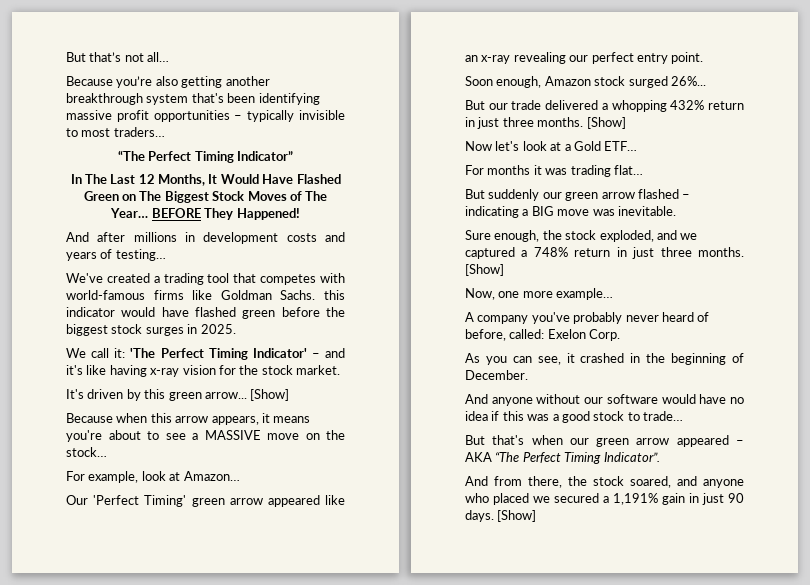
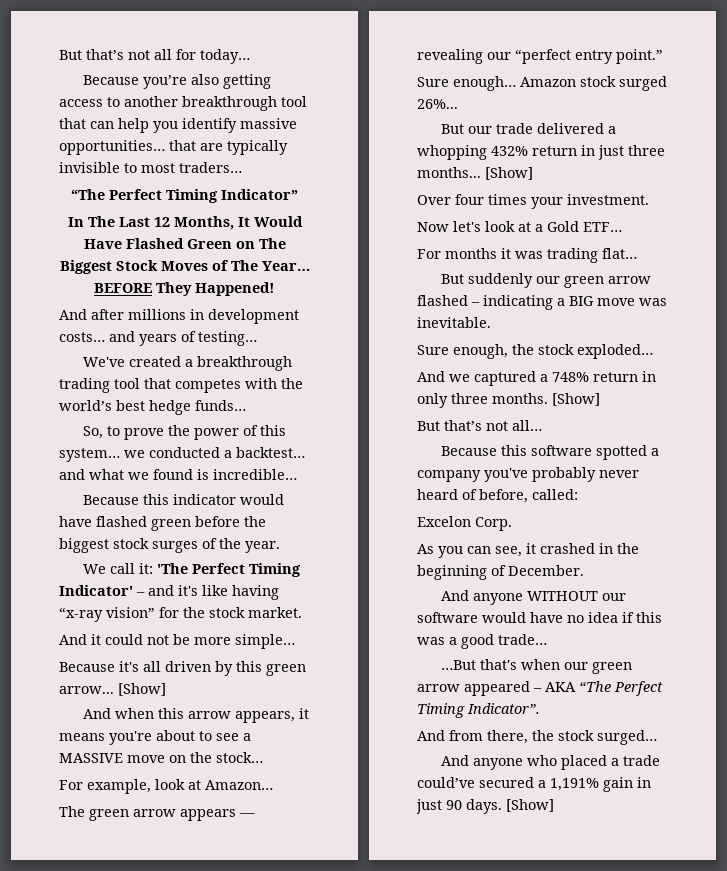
- But that’s not all…
+ But that’s not all for today…
- Because you’re also getting another breakthrough system that's been identifying massive profit opportunities – typically invisible to most traders…
+ Because you’re also getting access to another breakthrough tool that can help you identify massive opportunities… that are typically invisible to most traders…
- And after millions in development costs and years of testing…
+ And after millions in development costs… and years of testing…
- We've created a trading tool that competes with world-famous firms like Goldman Sachs. this indicator would have flashed green before the biggest stock surges in 2025.
+ We've created a breakthrough trading tool that competes with the world’s best hedge funds…
+ So, to prove the power of this system… we conducted a backtest… and what we found is incredible…
+ Because this indicator would have flashed green before the biggest stock surges of the year.
- We call it: 'The Perfect Timing Indicator' – and it's like having x-ray vision for the stock market.
+ We call it: 'The Perfect Timing Indicator' – and it's like having “x-ray vision” for the stock market.
- It's driven by this green arrow...
+ And it could not be more simple…
+ Because it's all driven by this green arrow...
- Because when this arrow appears, it means you're about to see a MASSIVE move on the stock…
+ And when this arrow appears, it means you're about to see a MASSIVE move on the stock…
- Our 'Perfect Timing' green arrow appeared like an x-ray revealing our perfect entry point.
- Soon enough, Amazon stock surged 26%...
+ The green arrow appears — revealing our “perfect entry point.”
+ Sure enough… Amazon stock surged 26%...
- But our trade delivered a whopping 432% return in just three months. [Show]
+ But our trade delivered a whopping 432% return in just three months... [Show]
+ Over four times your investment.
- Sure enough, the stock exploded, and we captured a 748% return in just three months. [Show]
- Now, one more example…
- A company you've probably never heard of before, called: Exelon Corp.
+ Sure enough, the stock exploded…
+ And we captured a 748% return in only three months. [Show]
+ But that’s not all…
+ Because this software spotted a company you've probably never heard of before, called:
+ Excelon Corp.
- And anyone without our software would have no idea if this was a good stock to trade…
+ And anyone WITHOUT our software would have no idea if this was a good trade…
- But that's when our green arrow appeared – AKA “The Perfect Timing Indicator”.
+ …But that's when our green arrow appeared – AKA “The Perfect Timing Indicator”.
- And from there, the stock soared, and anyone who placed we secured a 1,191% gain in just 90 days.
+ And from there, the stock surged…
+ And anyone who placed a trade could’ve secured a 1,191% gain in just 90 days.

